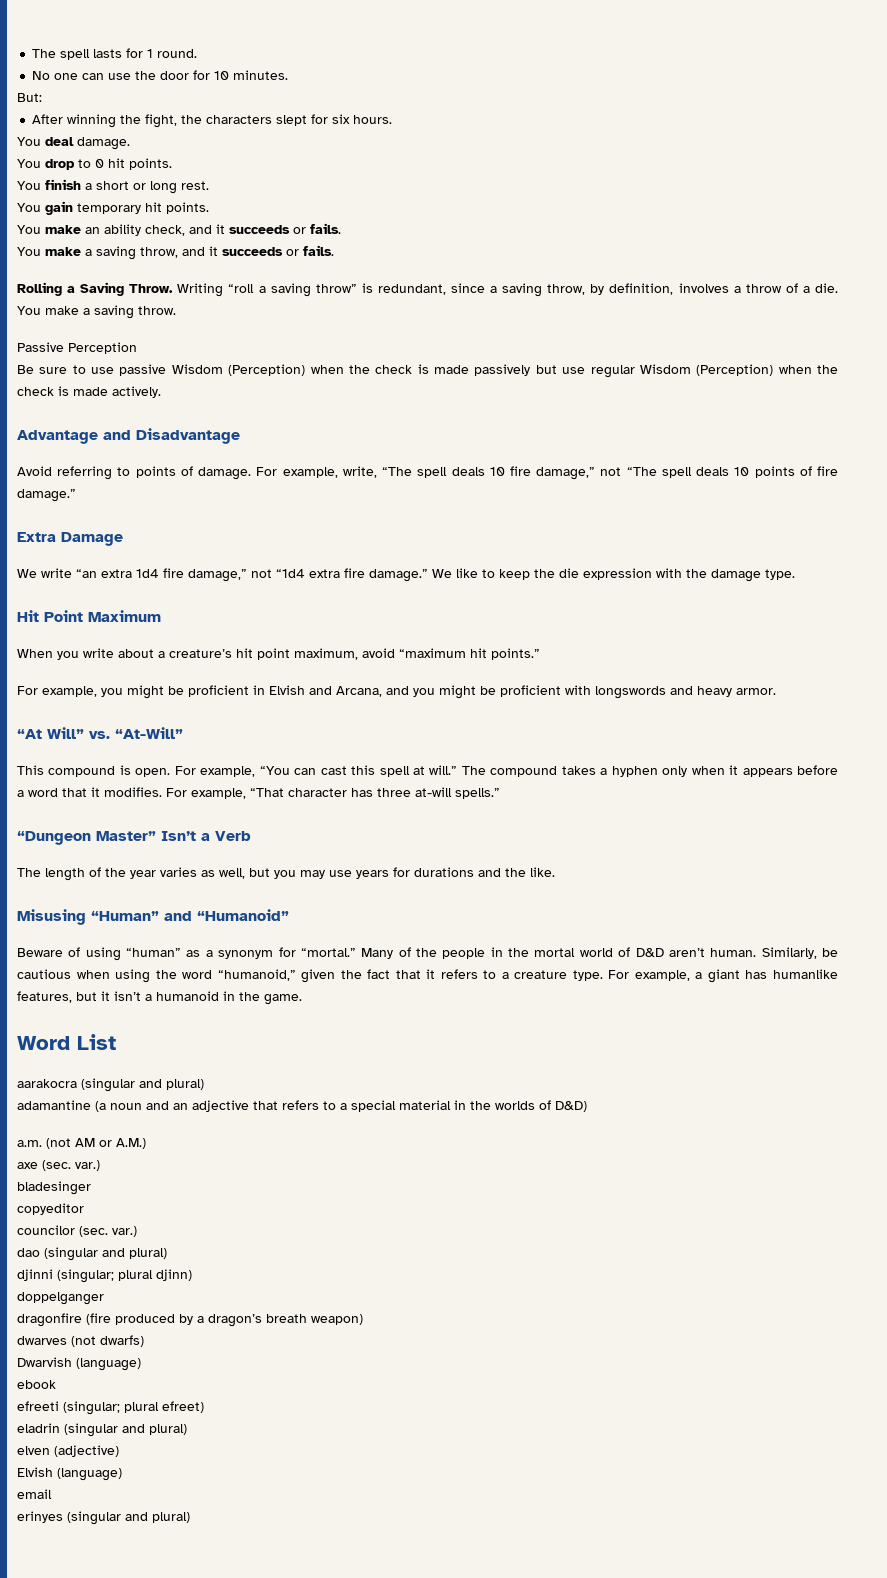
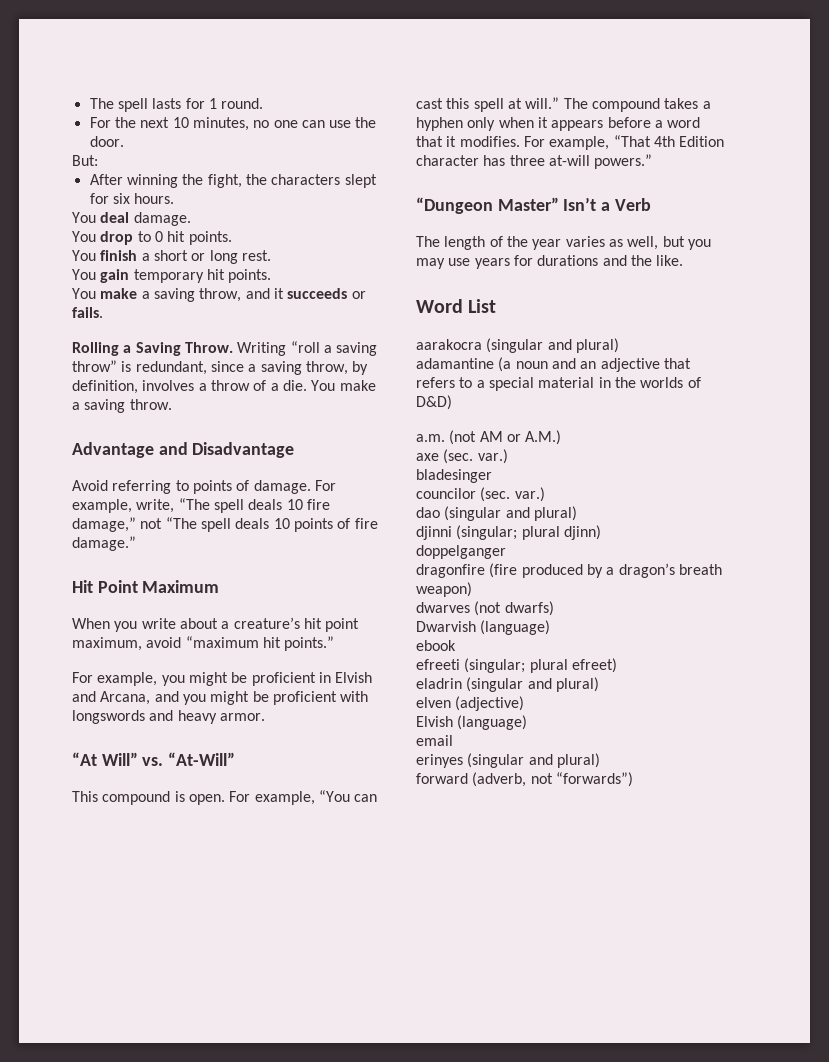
- No one can use the door for 10 minutes.
+ For the next 10 minutes, no one can use the door.
- You make an ability check, and it succeeds or fails.
- Passive Perception
- Be sure to use passive Wisdom (Perception) when the check is made passively but use regular Wisdom (Perception) when the check is made actively.
- Extra Damage
- We write “an extra 1d4 fire damage,” not “1d4 extra fire damage.” We like to keep the die expression with the damage type.
- For example, “That character has three at-will spells.”
+ For example, “That 4th Edition character has three at-will powers.”
- Misusing “Human” and “Humanoid”
- Beware of using “human” as a synonym for “mortal.” Many of the people in the mortal world of D&D aren’t human. Similarly, be cautious when using the word “humanoid,” given the fact that it refers to a creature type. For example, a giant has humanlike features, but it isn’t a humanoid in the game.
- copyeditor
+ forward (adverb, not “forwards”)

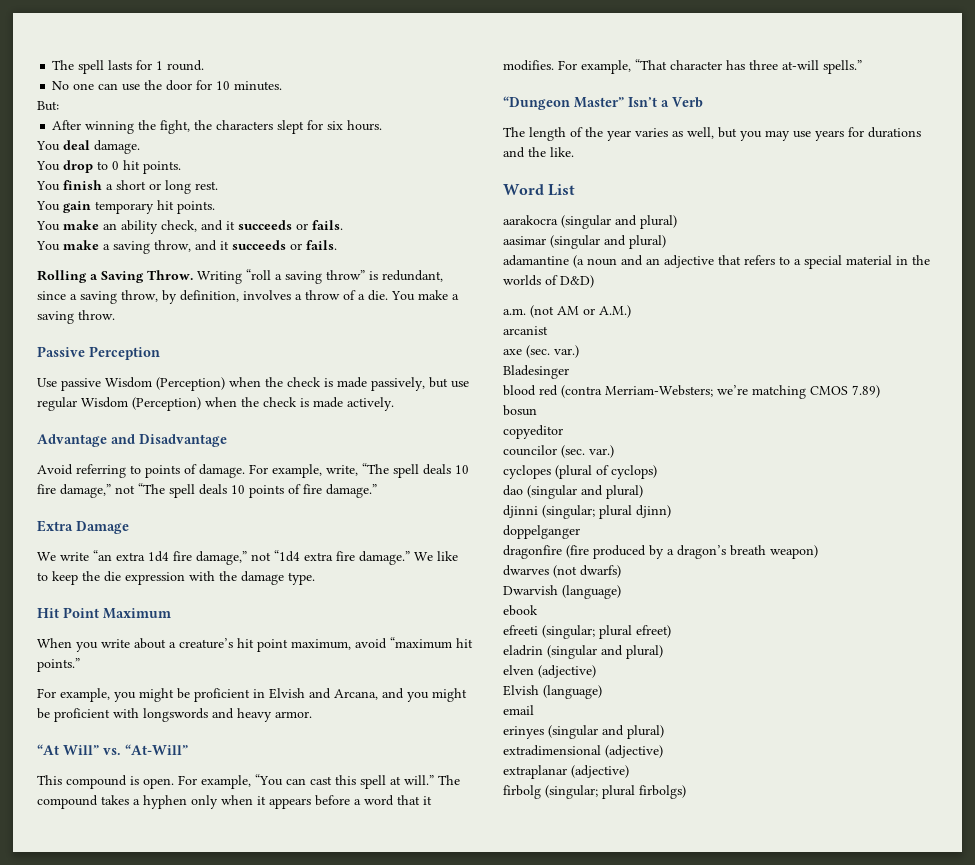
- For the next 10 minutes, no one can use the door.
+ No one can use the door for 10 minutes.
+ You make an ability check, and it succeeds or fails.
+ Passive Perception
+ Use passive Wisdom (Perception) when the check is made passively, but use regular Wisdom (Perception) when the check is made actively.
+ Extra Damage
+ We write “an extra 1d4 fire damage,” not “1d4 extra fire damage.” We like to keep the die expression with the damage type.
- For example, “That 4th Edition character has three at-will powers.”
+ For example, “That character has three at-will spells.”
+ aasimar (singular and plural)
+ arcanist
- bladesinger
+ Bladesinger
+ blood red (contra Merriam-Websters; we’re matching CMOS 7.89)
+ bosun
+ copyeditor
+ cyclopes (plural of cyclops)
- forward (adverb, not “forwards”)
+ extradimensional (adjective)
+ extraplanar (adjective)
+ firbolg (singular; plural firbolgs)

